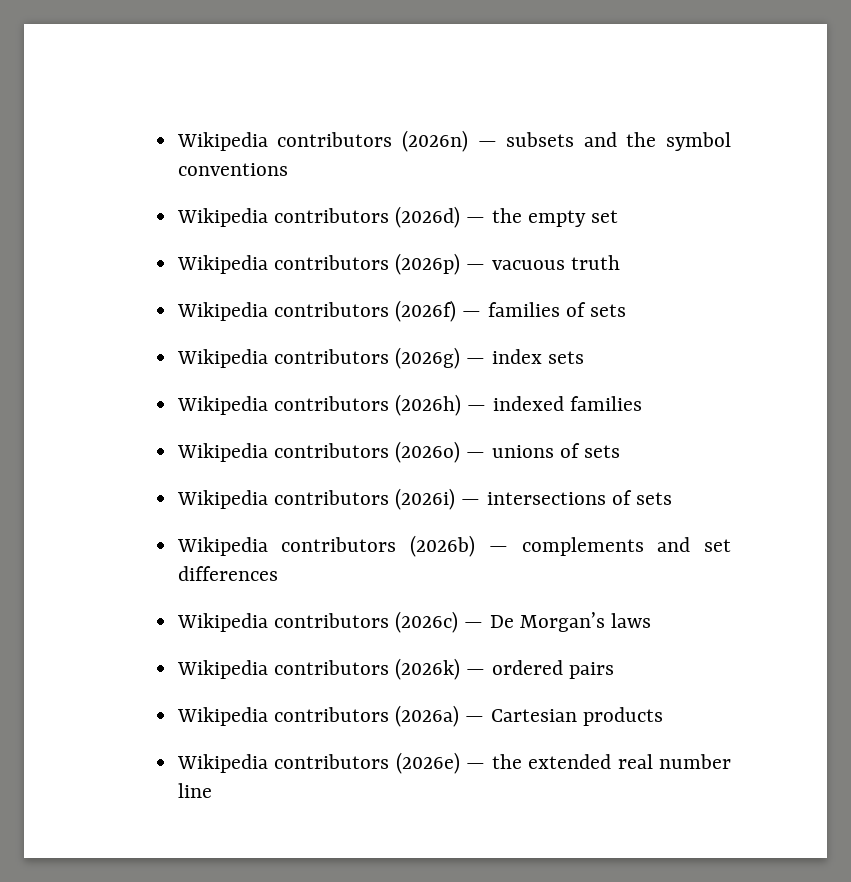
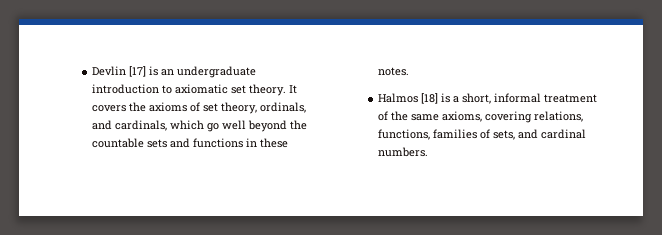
- Wikipedia contributors (2026n) — subsets and the symbol conventions
- Wikipedia contributors (2026d) — the empty set
- Wikipedia contributors (2026p) — vacuous truth
- Wikipedia contributors (2026f) — families of sets
- Wikipedia contributors (2026g) — index sets
- Wikipedia contributors (2026h) — indexed families
- Wikipedia contributors (2026o) — unions of sets
- Wikipedia contributors (2026i) — intersections of sets
- Wikipedia contributors (2026b) — complements and set differences
- Wikipedia contributors (2026c) — De Morgan’s laws
- Wikipedia contributors (2026k) — ordered pairs
- Wikipedia contributors (2026a) — Cartesian products
- Wikipedia contributors (2026e) — the extended real number line
+ Devlin [17] is an undergraduate introduction to axiomatic set theory. It covers the axioms of set theory, ordinals, and cardinals, which go well beyond the countable sets and functions in these notes.
+ Halmos [18] is a short, informal treatment of the same axioms, covering relations, functions, families of sets, and cardinal numbers.

